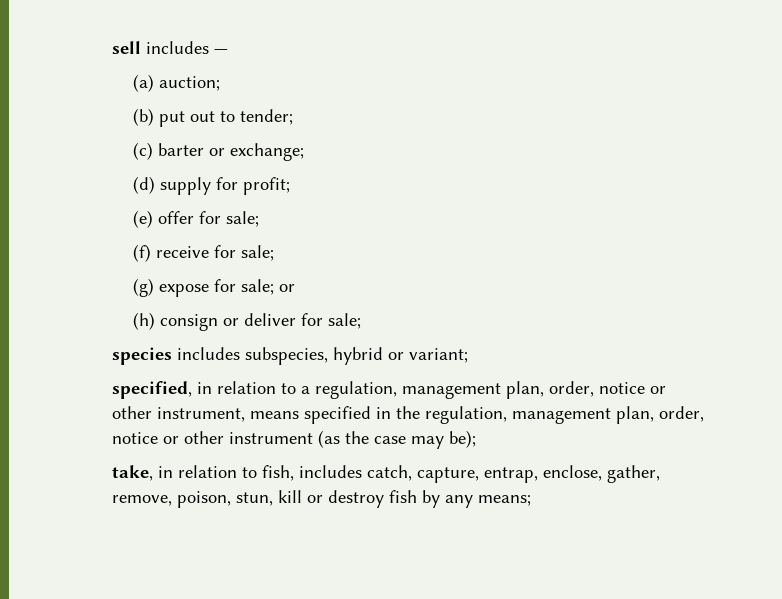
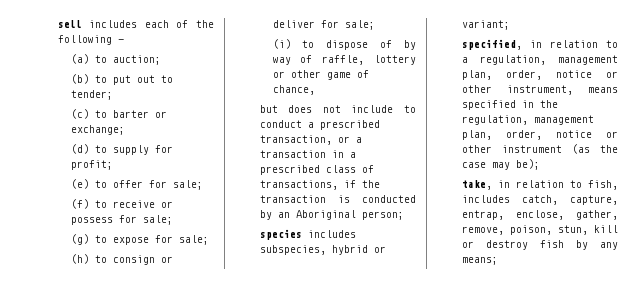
- sell includes —
+ sell includes each of the following —
- (a) auction;
+ (a) to auction;
- (b) put out to tender;
+ (b) to put out to tender;
- (c) barter or exchange;
+ (c) to barter or exchange;
- (d) supply for profit;
+ (d) to supply for profit;
- (e) offer for sale;
+ (e) to offer for sale;
- (f) receive for sale;
+ (f) to receive or possess for sale;
- (g) expose for sale; or
+ (g) to expose for sale;
- (h) consign or deliver for sale;
+ (h) to consign or deliver for sale;
+ (i) to dispose of by way of raffle, lottery or other game of chance,
+ but does not include to conduct a prescribed transaction, or a transaction in a prescribed class of transactions, if the transaction is conducted by an Aboriginal person;

